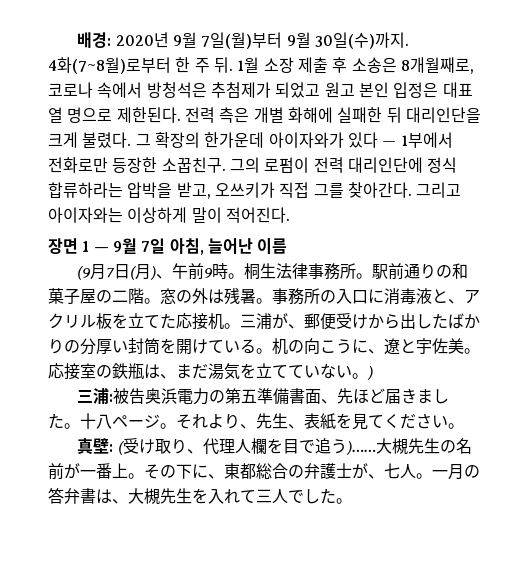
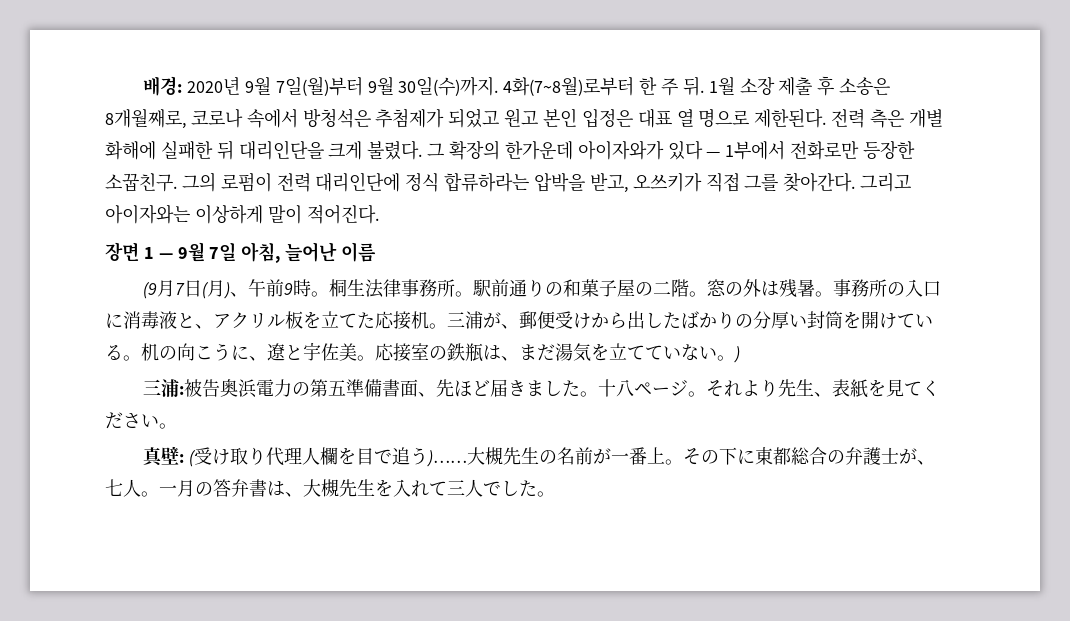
- それより、先生、表紙を見てください。
+ それより先生、表紙を見てください。
- 真壁: (受け取り、代理人欄を目で追う)……
+ 真壁: (受け取り代理人欄を目で追う)……
- その下に、東都総合の弁護士が、七人。
+ その下に東都総合の弁護士が、七人。

